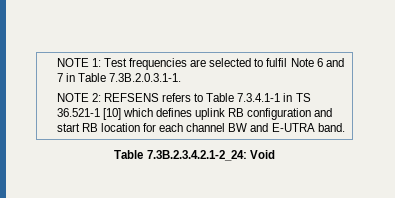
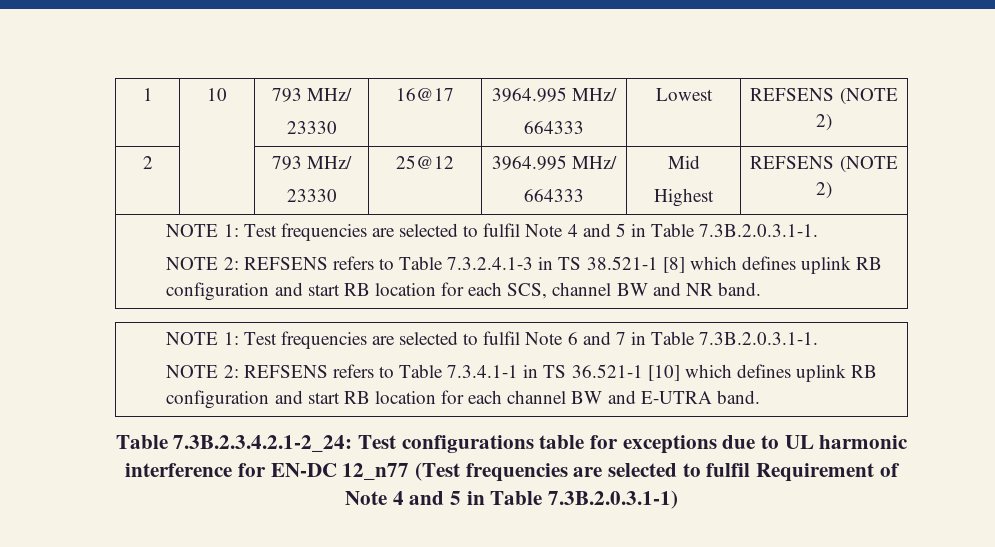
+ 1 | 10 | 793 MHz/
+ 23330 | 16@17 | 3964.995 MHz/
+ 664333 | Lowest | REFSENS (NOTE 2)
+ 2 | | 793 MHz/
+ 23330 | 25@12 | 3964.995 MHz/
+ 664333 | Mid
+ Highest | REFSENS (NOTE 2)
+ NOTE 1: Test frequencies are selected to fulfil Note 4 and 5 in Table 7.3B.2.0.3.1-1.
+ NOTE 2: REFSENS refers to Table 7.3.2.4.1-3 in TS 38.521-1 [8] which defines uplink RB configuration and start RB location for each SCS, channel BW and NR band.
- Table 7.3B.2.3.4.2.1-2_24: Void
+ Table 7.3B.2.3.4.2.1-2_24: Test configurations table for exceptions due to UL harmonic interference for EN-DC 12_n77 (Test frequencies are selected to fulfil Requirement of Note 4 and 5 in Table 7.3B.2.0.3.1-1)

